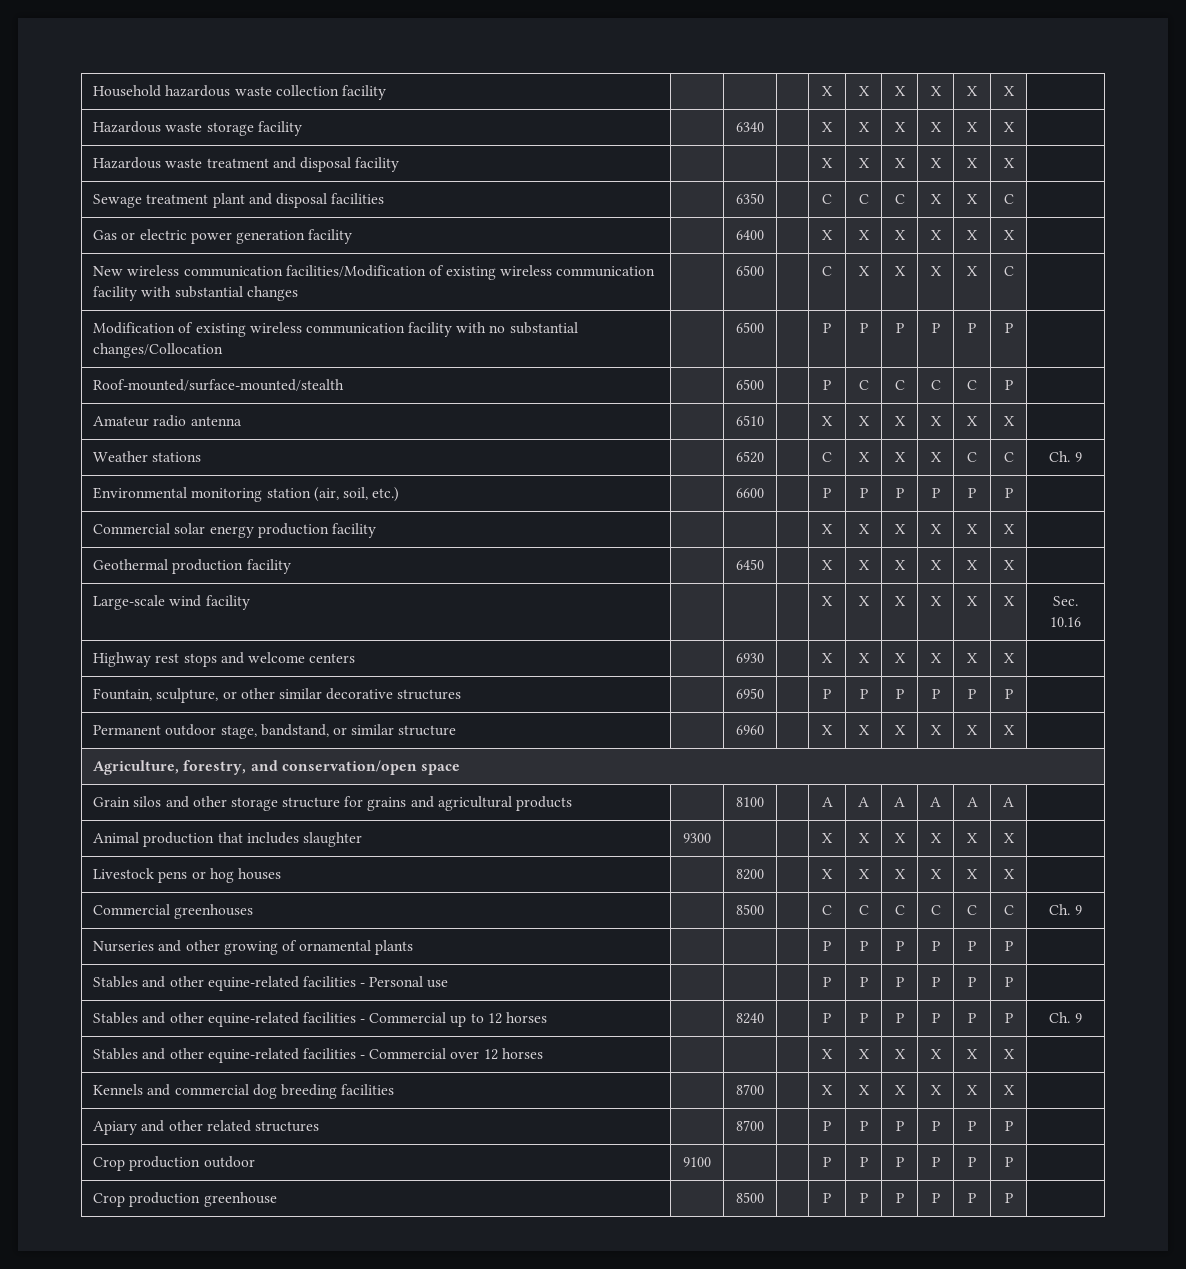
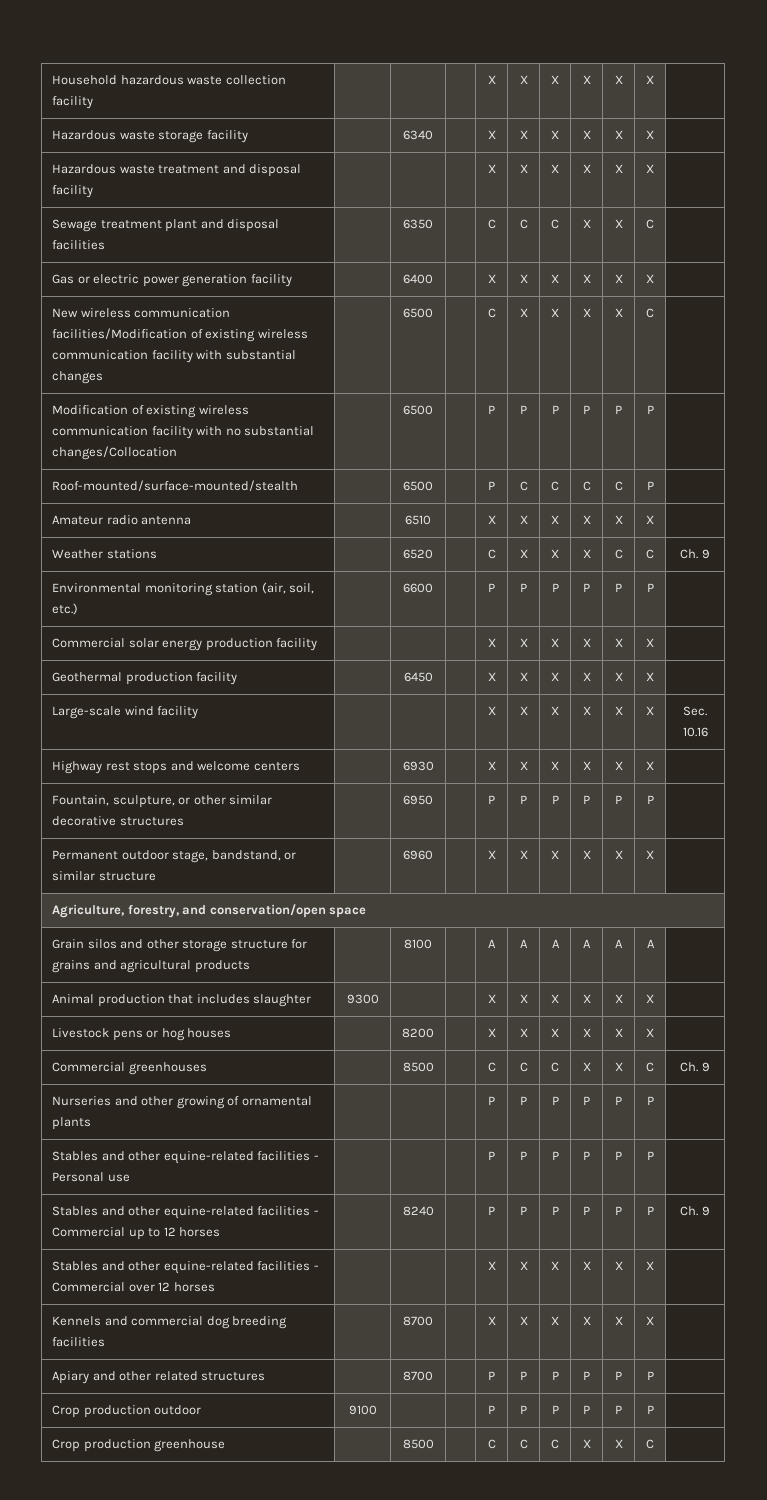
- Commercial greenhouses | | 8500 | | C | C | C | C | C | C | Ch. 9
+ Commercial greenhouses | | 8500 | | C | C | C | X | X | C | Ch. 9
- Crop production greenhouse | | 8500 | | P | P | P | P | P | P |
+ Crop production greenhouse | | 8500 | | C | C | C | X | X | C |

